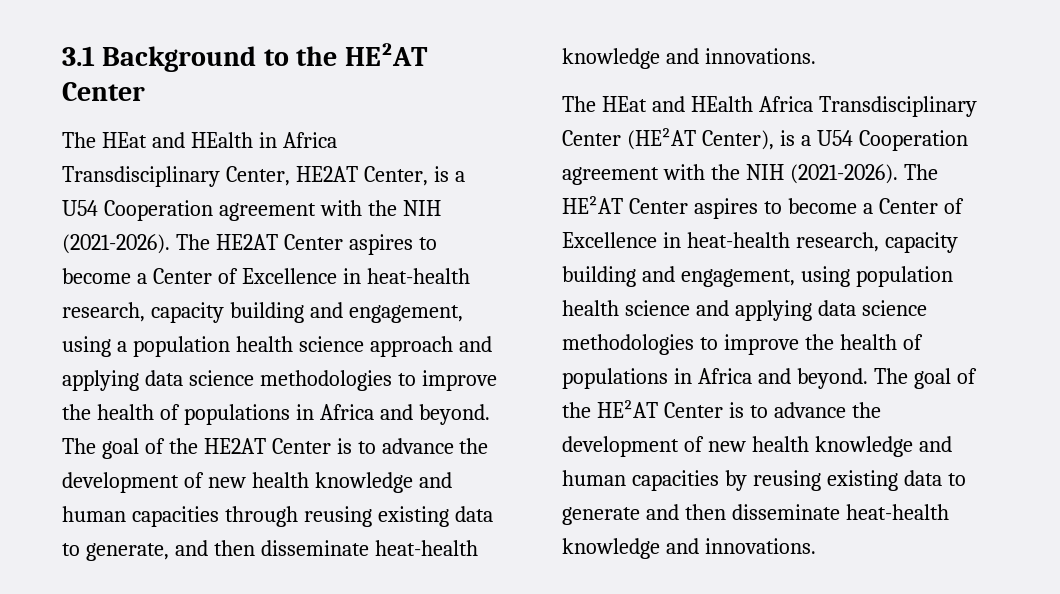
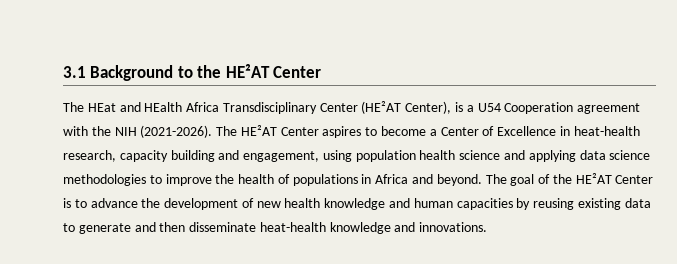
- The HEat and HEalth in Africa Transdisciplinary Center, HE2AT Center, is a U54 Cooperation agreement with the NIH (2021-2026). The HE2AT Center aspires to become a Center of Excellence in heat-health research, capacity building and engagement, using a population health science approach and applying data science methodologies to improve the health of populations in Africa and beyond. The goal of the HE2AT Center is to advance the development of new health knowledge and human capacities through reusing existing data to generate, and then disseminate heat-health knowledge and innovations.

